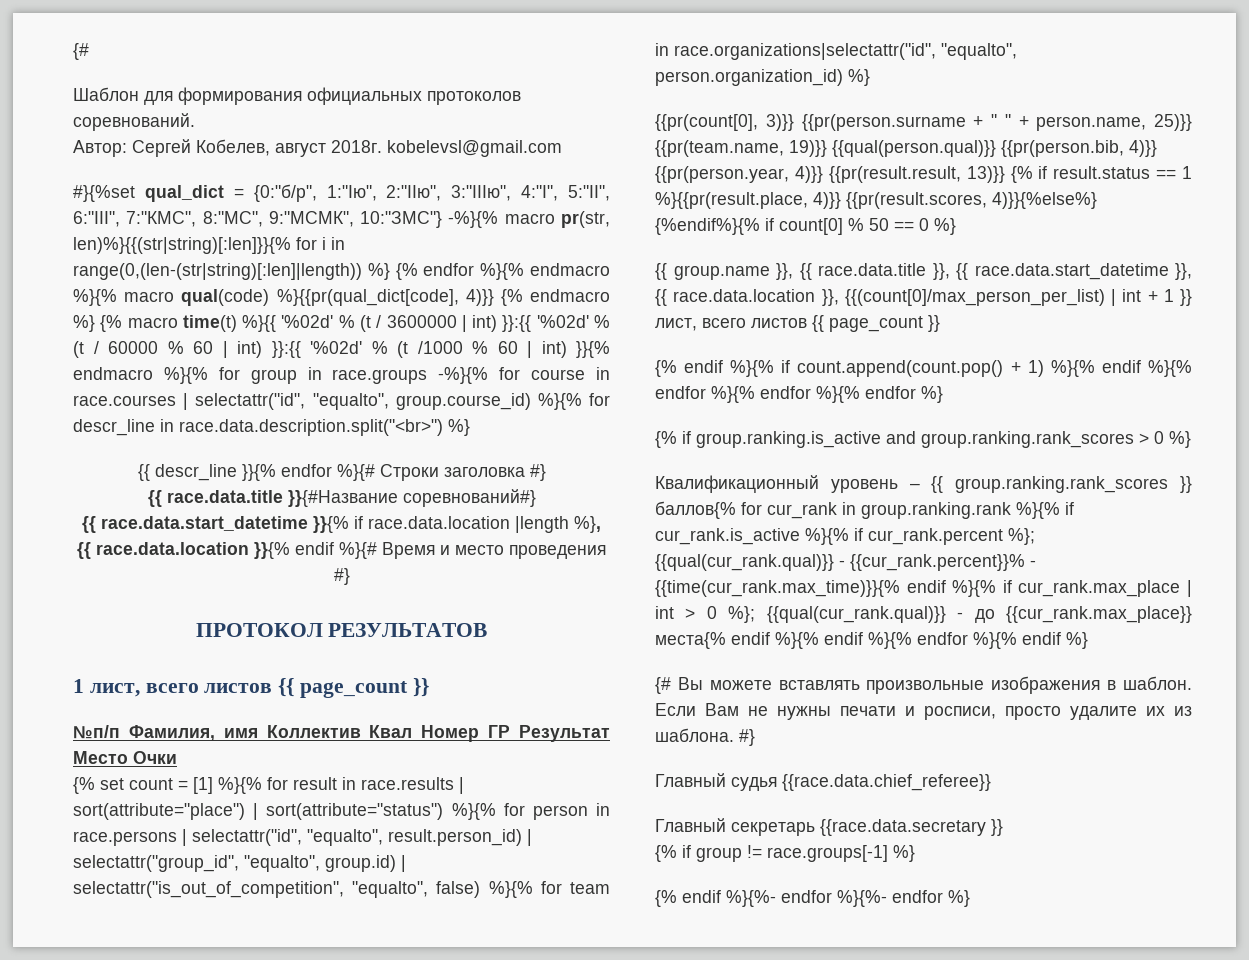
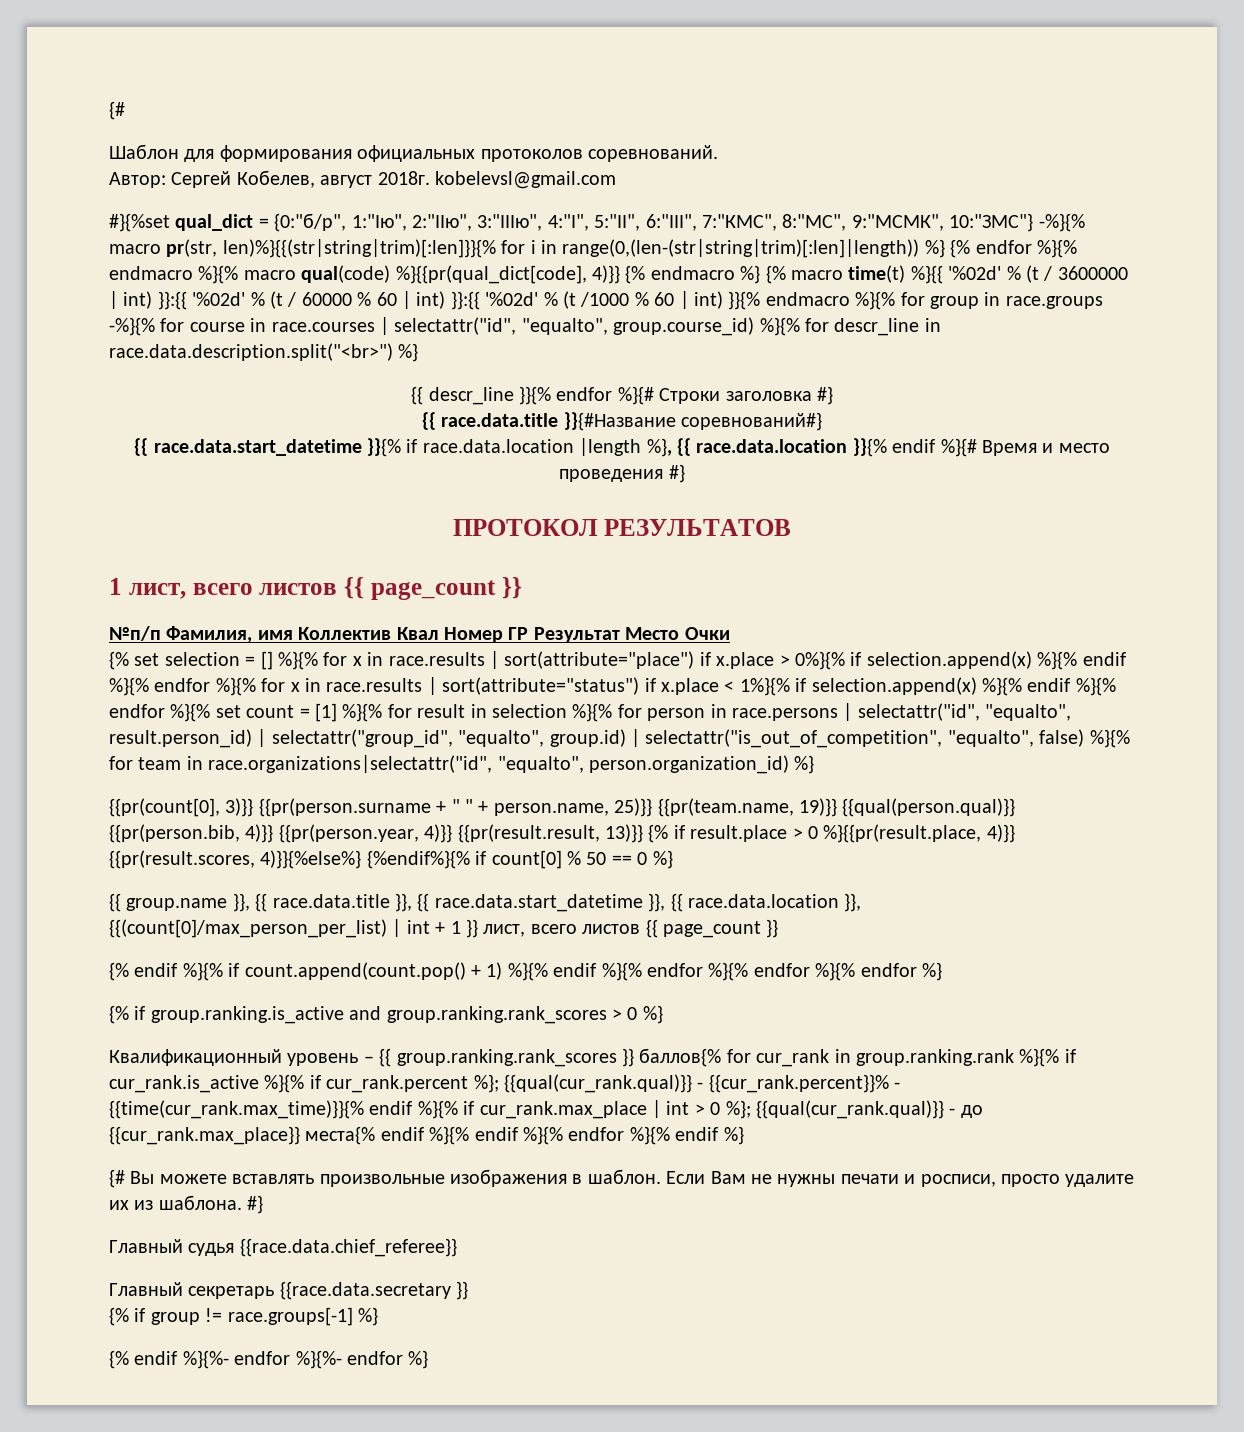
- #}{%set qual_dict = {0:"б/р", 1:"Iю", 2:"IIю", 3:"IIIю", 4:"I", 5:"II", 6:"III", 7:"КМС", 8:"МС", 9:"МСМК", 10:"ЗМС"} -%}{% macro pr(str, len)%}{{(str|string)[:len]}}{% for i in range(0,(len-(str|string)[:len]|length)) %} {% endfor %}{% endmacro %}{% macro qual(code) %}{{pr(qual_dict[code], 4)}} {% endmacro %} {% macro time(t) %}{{ '%02d' % (t / 3600000 | int) }}:{{ '%02d' % (t / 60000 % 60 | int) }}:{{ '%02d' % (t /1000 % 60 | int) }}{% endmacro %}{% for group in race.groups -%}{% for course in race.courses | selectattr("id", "equalto", group.course_id) %}{% for descr_line in race.data.description.split("<br>") %}
+ #}{%set qual_dict = {0:"б/р", 1:"Iю", 2:"IIю", 3:"IIIю", 4:"I", 5:"II", 6:"III", 7:"КМС", 8:"МС", 9:"МСМК", 10:"ЗМС"} -%}{% macro pr(str, len)%}{{(str|string|trim)[:len]}}{% for i in range(0,(len-(str|string|trim)[:len]|length)) %} {% endfor %}{% endmacro %}{% macro qual(code) %}{{pr(qual_dict[code], 4)}} {% endmacro %} {% macro time(t) %}{{ '%02d' % (t / 3600000 | int) }}:{{ '%02d' % (t / 60000 % 60 | int) }}:{{ '%02d' % (t /1000 % 60 | int) }}{% endmacro %}{% for group in race.groups -%}{% for course in race.courses | selectattr("id", "equalto", group.course_id) %}{% for descr_line in race.data.description.split("<br>") %}
- {% set count = [1] %}{% for result in race.results | sort(attribute="place") | sort(attribute="status") %}{% for person in race.persons | selectattr("id", "equalto", result.person_id) | selectattr("group_id", "equalto", group.id) | selectattr("is_out_of_competition", "equalto", false) %}{% for team in race.organizations|selectattr("id", "equalto", person.organization_id) %}
+ {% set selection = [] %}{% for x in race.results | sort(attribute="place") if x.place > 0%}{% if selection.append(x) %}{% endif %}{% endfor %}{% for x in race.results | sort(attribute="status") if x.place < 1%}{% if selection.append(x) %}{% endif %}{% endfor %}{% set count = [1] %}{% for result in selection %}{% for person in race.persons | selectattr("id", "equalto", result.person_id) | selectattr("group_id", "equalto", group.id) | selectattr("is_out_of_competition", "equalto", false) %}{% for team in race.organizations|selectattr("id", "equalto", person.organization_id) %}
- {{pr(count[0], 3)}} {{pr(person.surname + " " + person.name, 25)}} {{pr(team.name, 19)}} {{qual(person.qual)}} {{pr(person.bib, 4)}} {{pr(person.year, 4)}} {{pr(result.result, 13)}} {% if result.status == 1 %}{{pr(result.place, 4)}} {{pr(result.scores, 4)}}{%else%} {%endif%}{% if count[0] % 50 == 0 %}
+ {{pr(count[0], 3)}} {{pr(person.surname + " " + person.name, 25)}} {{pr(team.name, 19)}} {{qual(person.qual)}} {{pr(person.bib, 4)}} {{pr(person.year, 4)}} {{pr(result.result, 13)}} {% if result.place > 0 %}{{pr(result.place, 4)}} {{pr(result.scores, 4)}}{%else%} {%endif%}{% if count[0] % 50 == 0 %}

